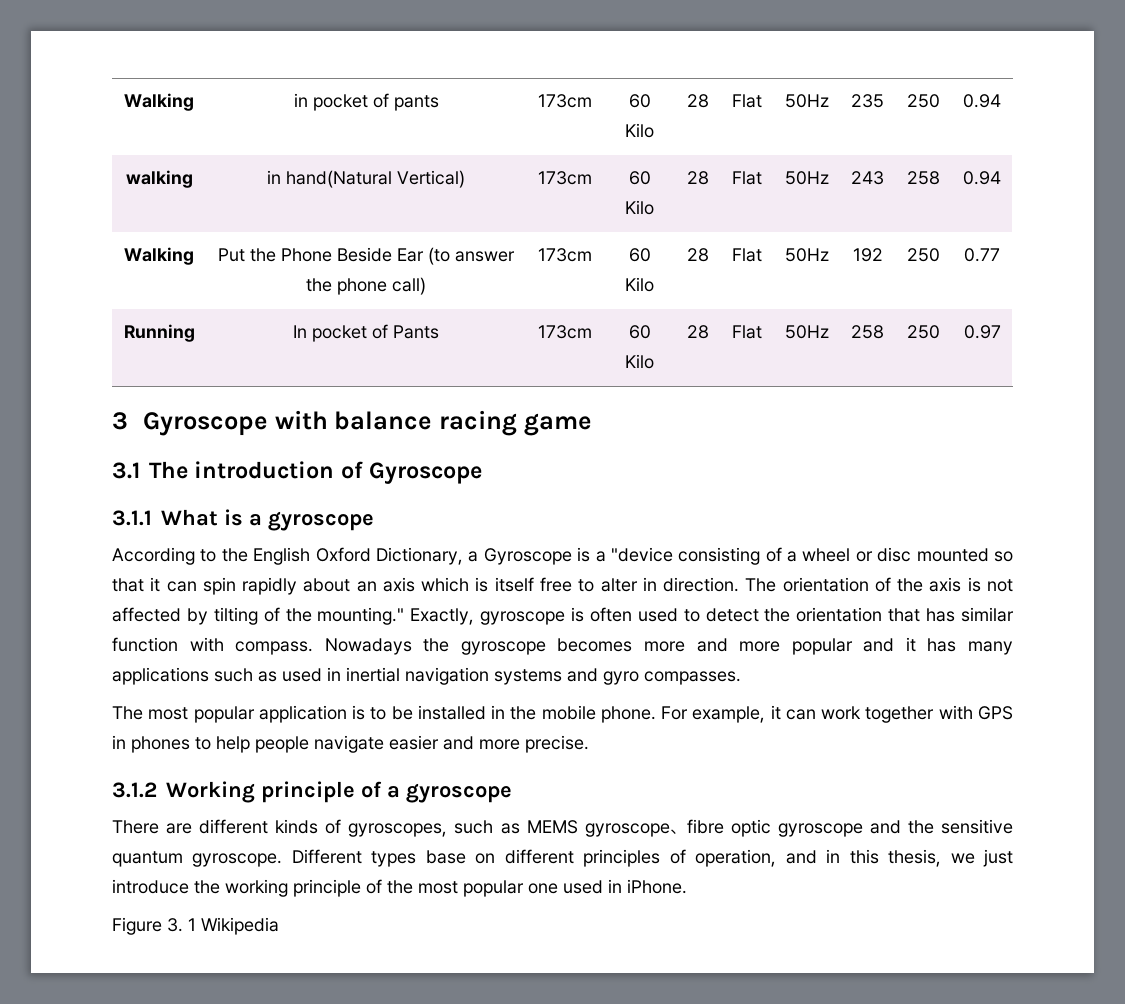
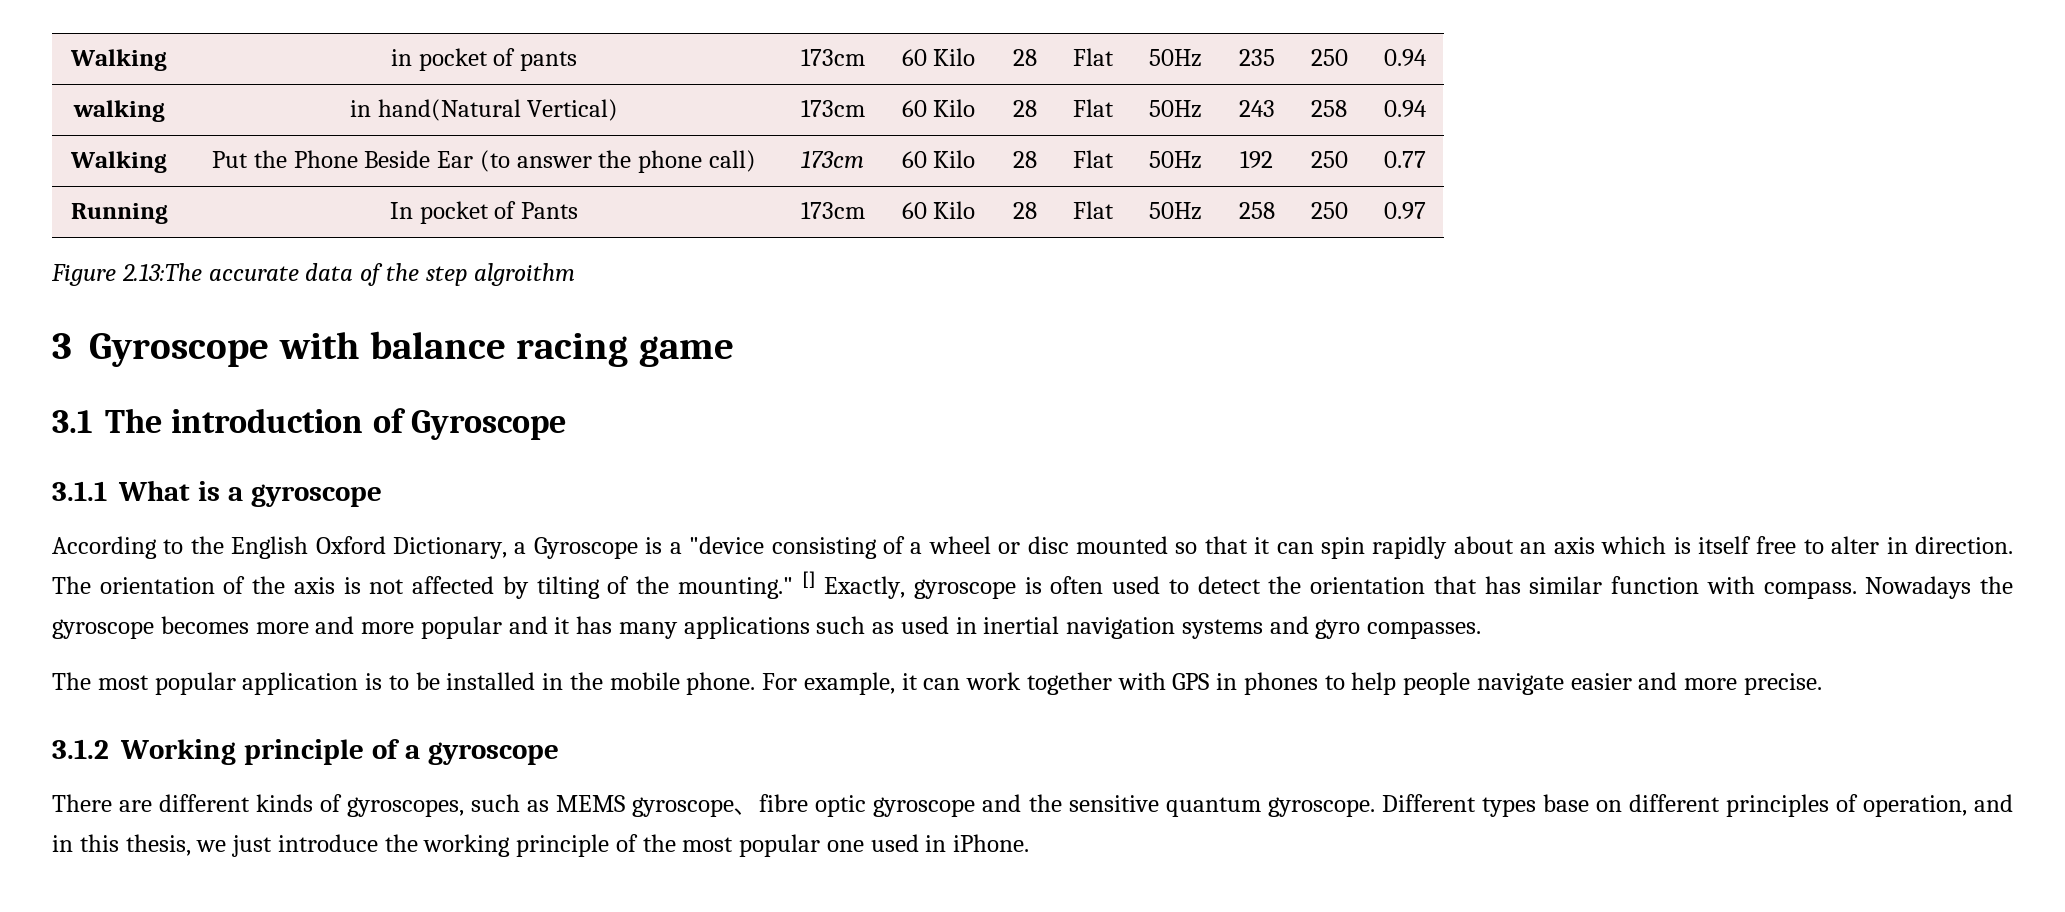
+ Figure 2.13:The accurate data of the step algroithm
- Exactly, gyroscope is often used to detect the orientation that has similar function with compass.
+ [] Exactly, gyroscope is often used to detect the orientation that has similar function with compass.
- Figure 3. 1 Wikipedia

